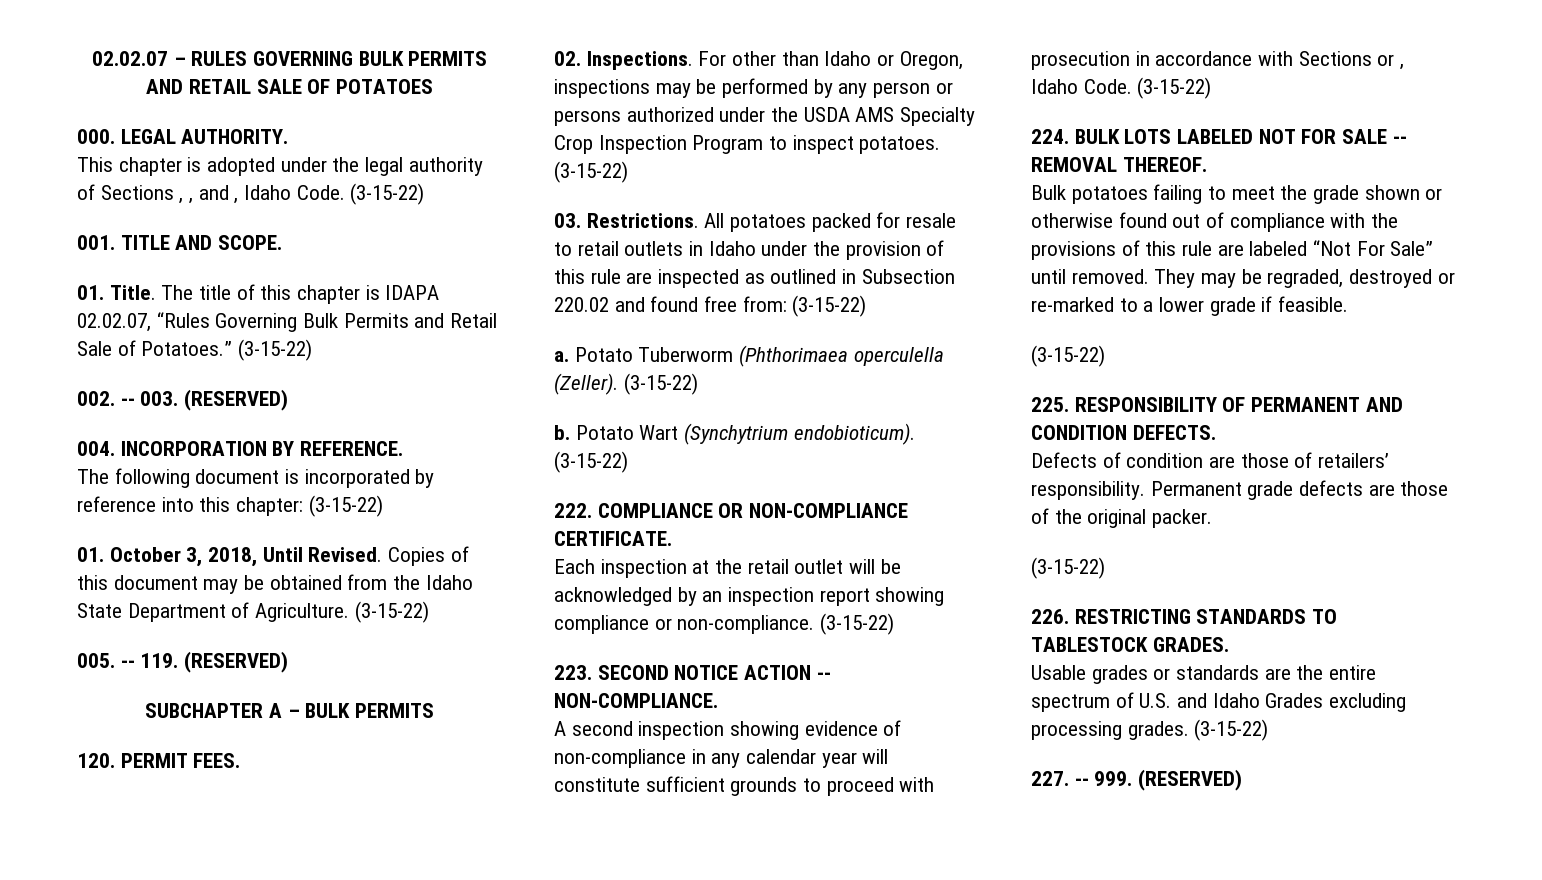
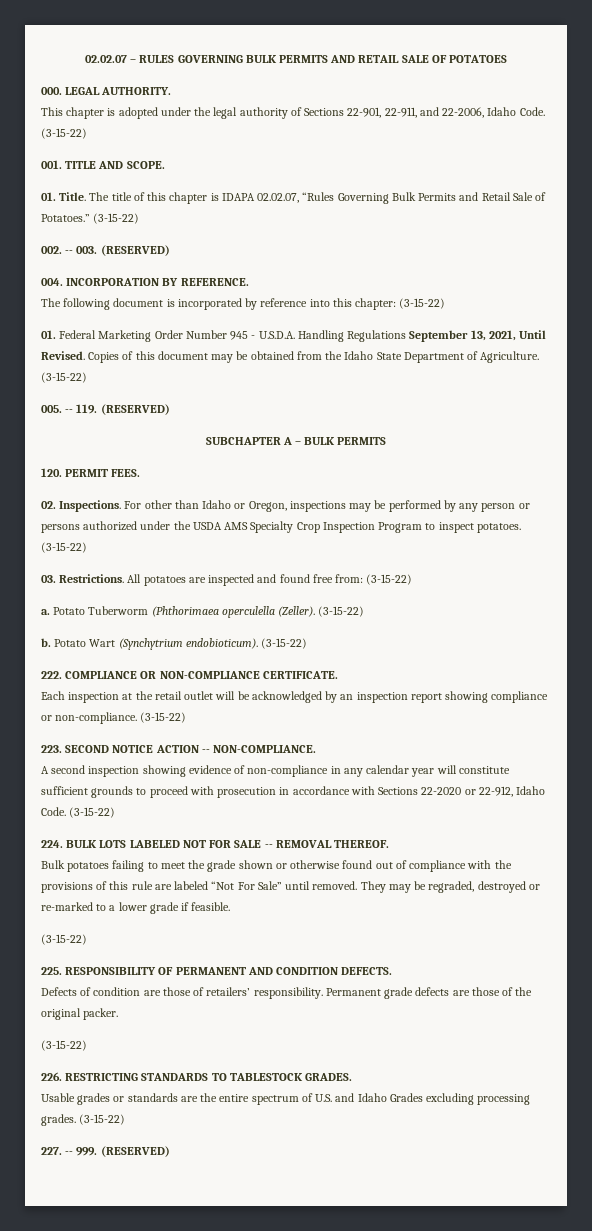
- This chapter is adopted under the legal authority of Sections , , and , Idaho Code.
+ This chapter is adopted under the legal authority of Sections 22-901, 22-911, and 22-2006, Idaho Code.
- 01. October 3, 2018, Until Revised.
+ 01. Federal Marketing Order Number 945 - U.S.D.A. Handling Regulations September 13, 2021, Until Revised.
- All potatoes packed for resale to retail outlets in Idaho under the provision of this rule are inspected as outlined in Subsection 220.02 and found free from: (3-15-22)
+ All potatoes are inspected and found free from: (3-15-22)
- A second inspection showing evidence of non-compliance in any calendar year will constitute sufficient grounds to proceed with prosecution in accordance with Sections or , Idaho Code.
+ A second inspection showing evidence of non-compliance in any calendar year will constitute sufficient grounds to proceed with prosecution in accordance with Sections 22-2020 or 22-912, Idaho Code.

